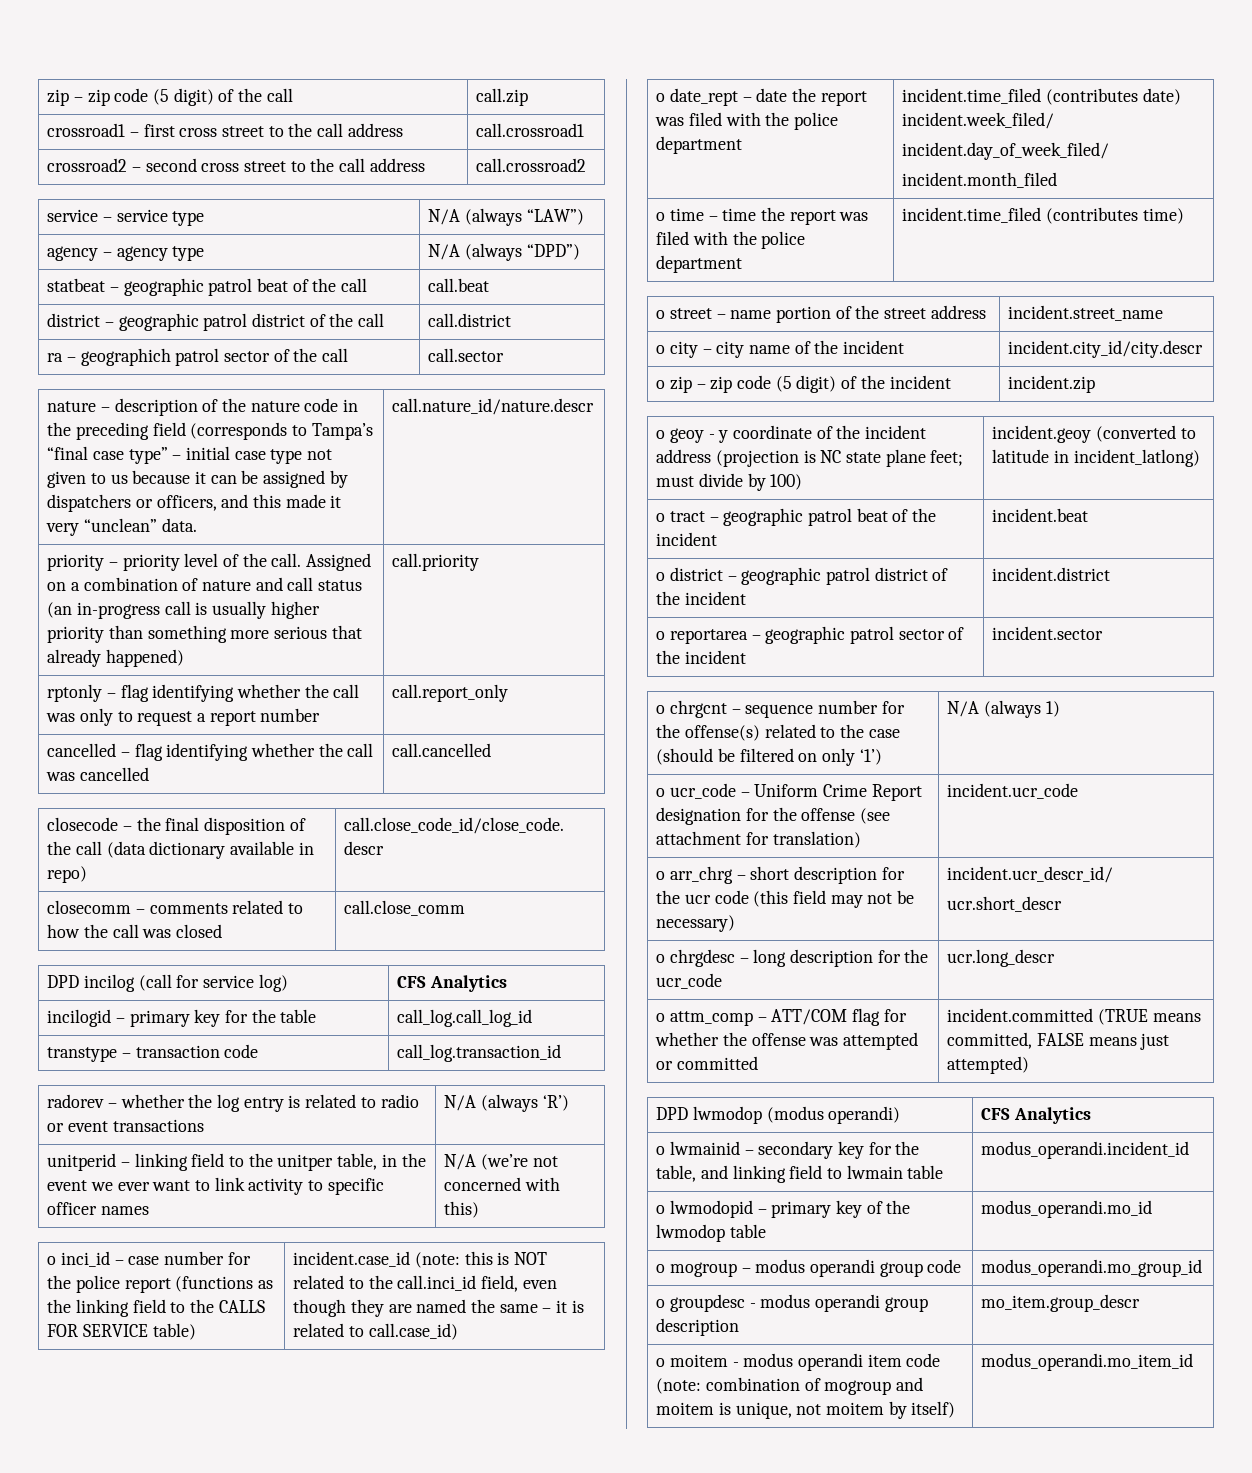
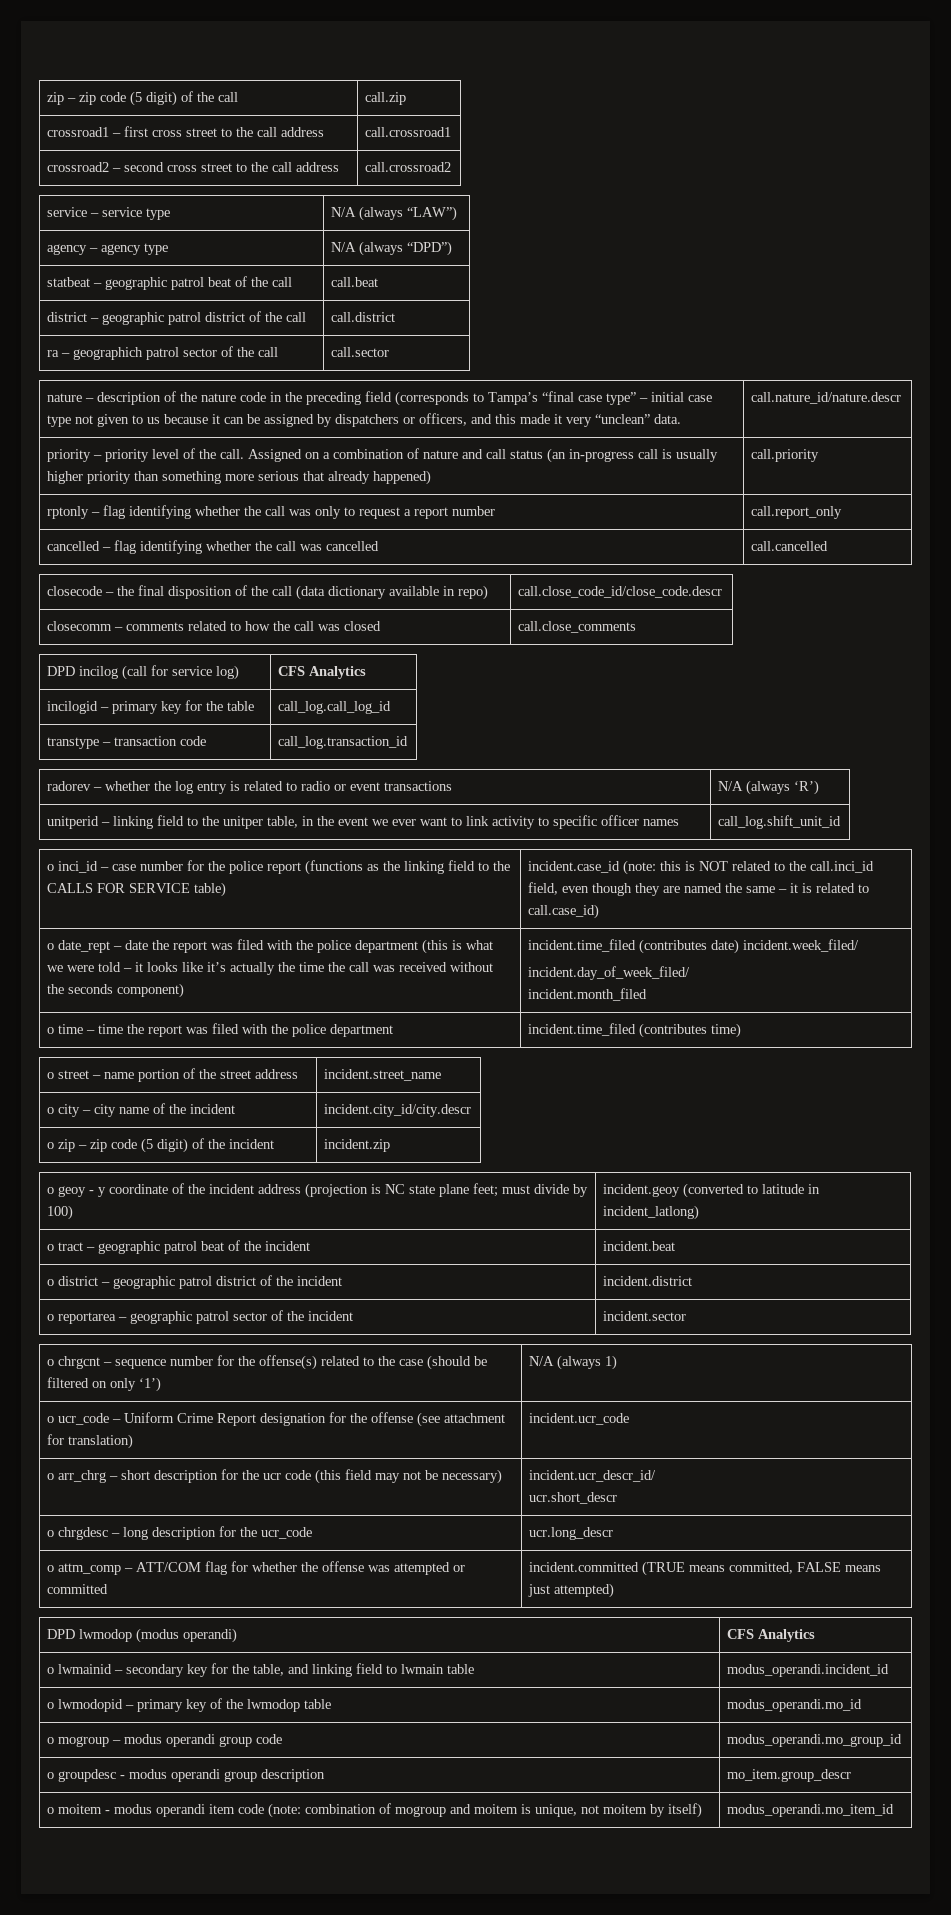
- closecomm – comments related to how the call was closed | call.close_comm
+ closecomm – comments related to how the call was closed | call.close_comments
- unitperid – linking field to the unitper table, in the event we ever want to link activity to specific officer names | N/A (we’re not concerned with this)
+ unitperid – linking field to the unitper table, in the event we ever want to link activity to specific officer names | call_log.shift_unit_id
- o date_rept – date the report was filed with the police department | incident.time_filed (contributes date) incident.week_filed/
+ o date_rept – date the report was filed with the police department (this is what we were told – it looks like it’s actually the time the call was received without the seconds component) | incident.time_filed (contributes date) incident.week_filed/

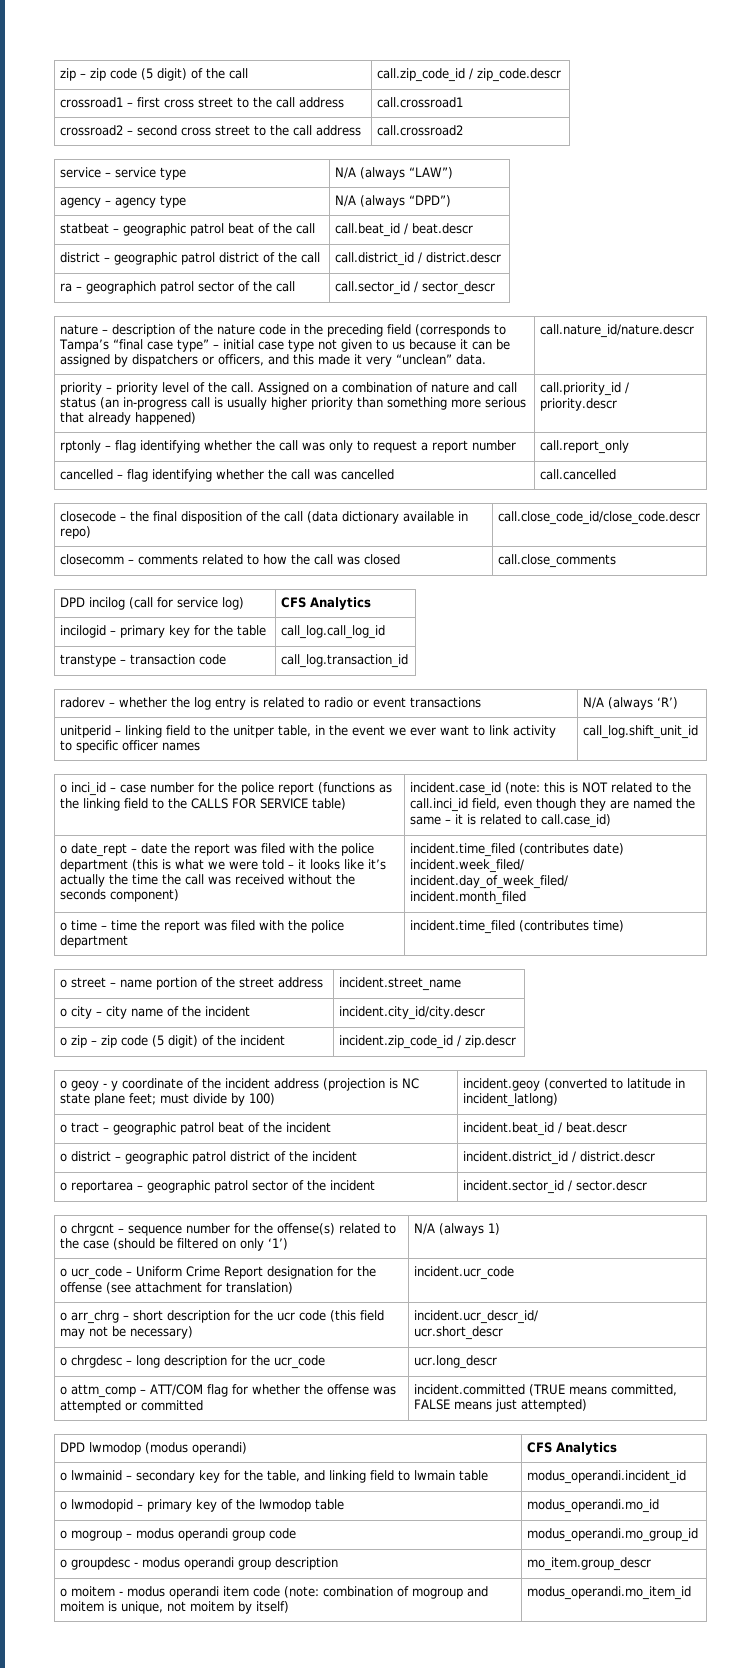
- zip – zip code (5 digit) of the call | call.zip
+ zip – zip code (5 digit) of the call | call.zip_code_id / zip_code.descr
- statbeat – geographic patrol beat of the call | call.beat
+ statbeat – geographic patrol beat of the call | call.beat_id / beat.descr
- district – geographic patrol district of the call | call.district
+ district – geographic patrol district of the call | call.district_id / district.descr
- ra – geographich patrol sector of the call | call.sector
+ ra – geographich patrol sector of the call | call.sector_id / sector_descr
- priority – priority level of the call. Assigned on a combination of nature and call status (an in-progress call is usually higher priority than something more serious that already happened) | call.priority
+ priority – priority level of the call. Assigned on a combination of nature and call status (an in-progress call is usually higher priority than something more serious that already happened) | call.priority_id / priority.descr
- o zip – zip code (5 digit) of the incident | incident.zip
+ o zip – zip code (5 digit) of the incident | incident.zip_code_id / zip.descr
- o tract – geographic patrol beat of the incident | incident.beat
+ o tract – geographic patrol beat of the incident | incident.beat_id / beat.descr
- o district – geographic patrol district of the incident | incident.district
+ o district – geographic patrol district of the incident | incident.district_id / district.descr
- o reportarea – geographic patrol sector of the incident | incident.sector
+ o reportarea – geographic patrol sector of the incident | incident.sector_id / sector.descr

